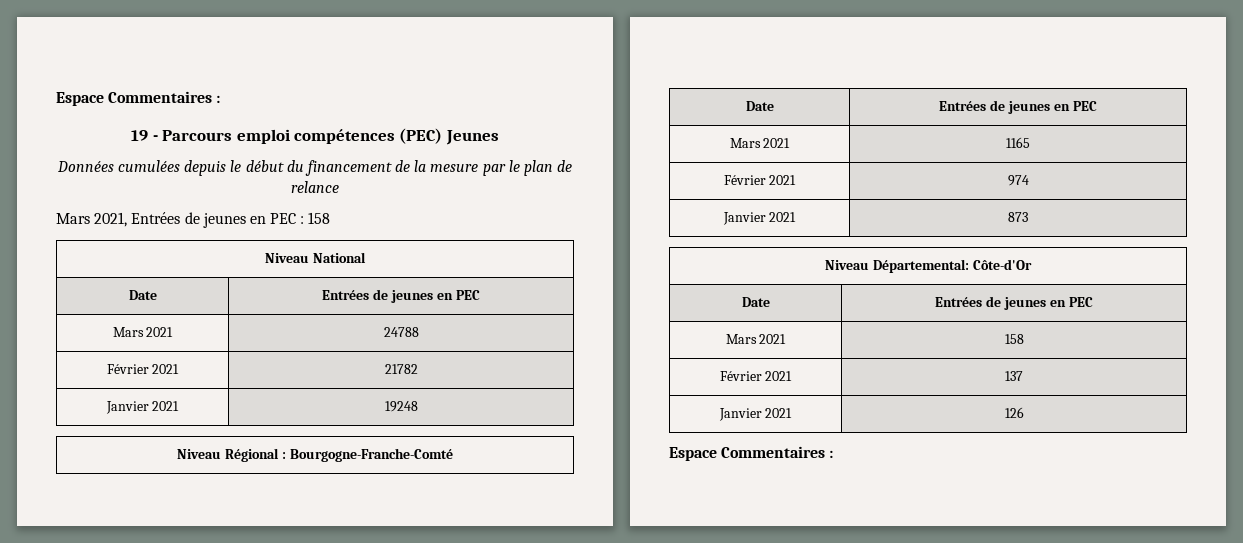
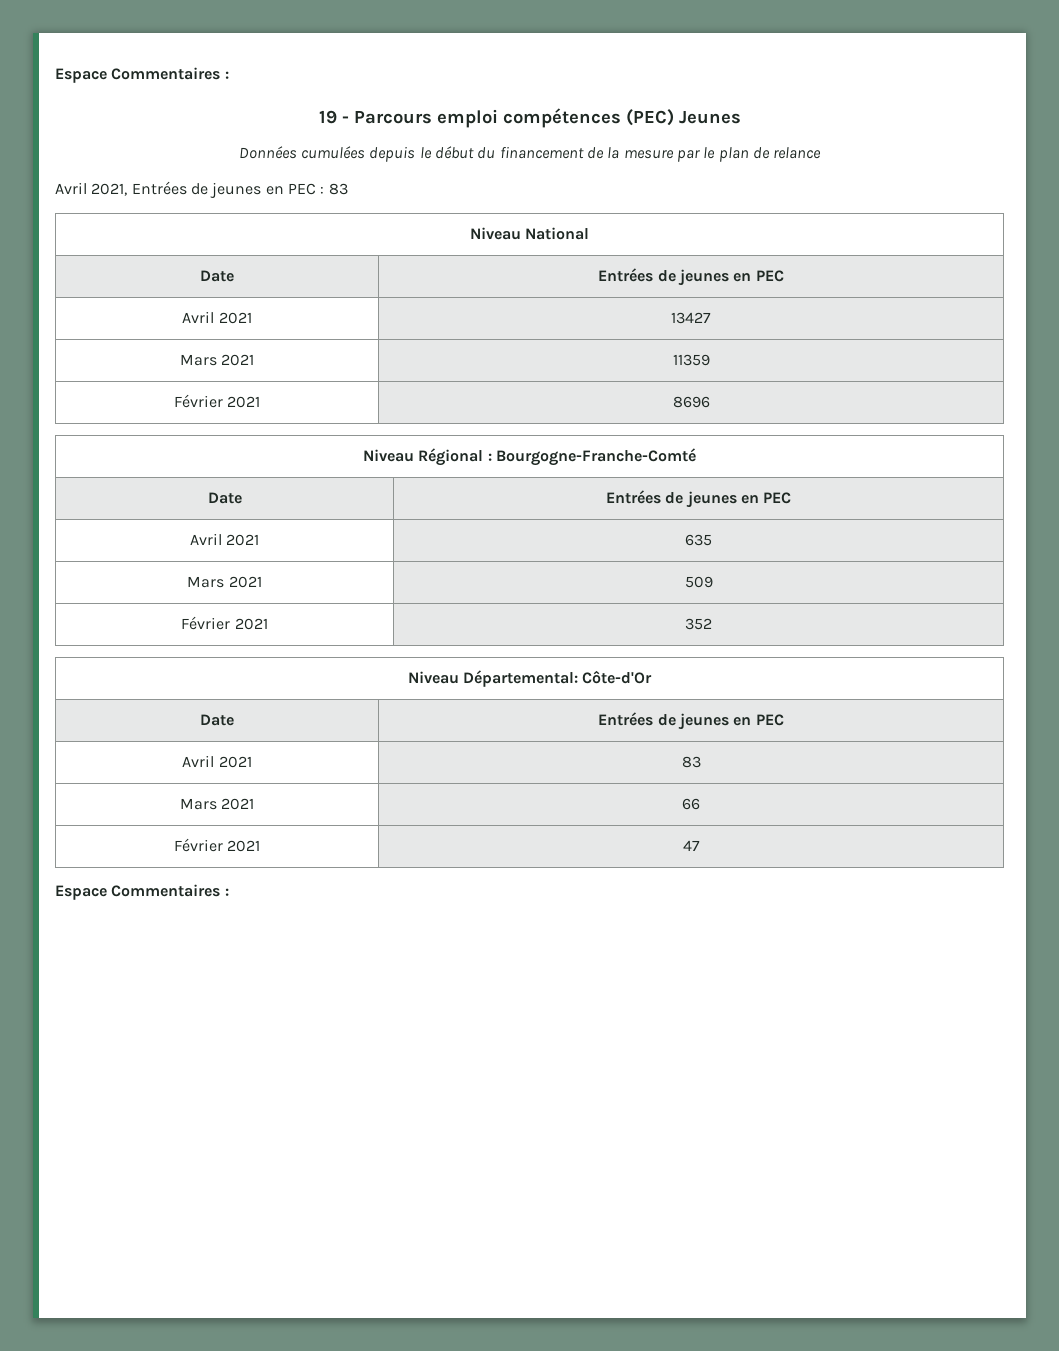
- Mars 2021, Entrées de jeunes en PEC : 158
+ Avril 2021, Entrées de jeunes en PEC : 83
- Mars 2021 | 24788
- Février 2021 | 21782
- Janvier 2021 | 19248
+ Avril 2021 | 13427
+ Mars 2021 | 11359
+ Février 2021 | 8696
- Mars 2021 | 1165
- Février 2021 | 974
- Janvier 2021 | 873
+ Avril 2021 | 635
+ Mars 2021 | 509
+ Février 2021 | 352
- Mars 2021 | 158
- Février 2021 | 137
- Janvier 2021 | 126
+ Avril 2021 | 83
+ Mars 2021 | 66
+ Février 2021 | 47

